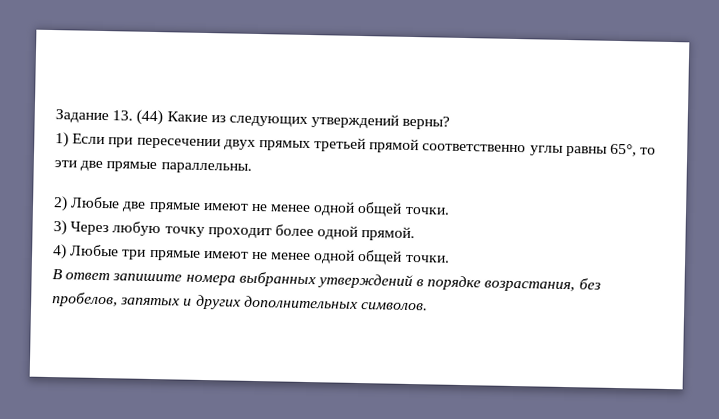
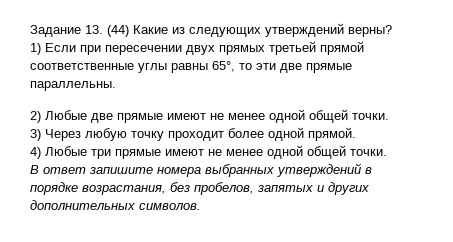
- 1) Если при пересечении двух прямых третьей прямой соответственно углы равны 65°, то эти две прямые параллельны.
+ 1) Если при пересечении двух прямых третьей прямой соответственные углы равны 65°, то эти две прямые параллельны.

